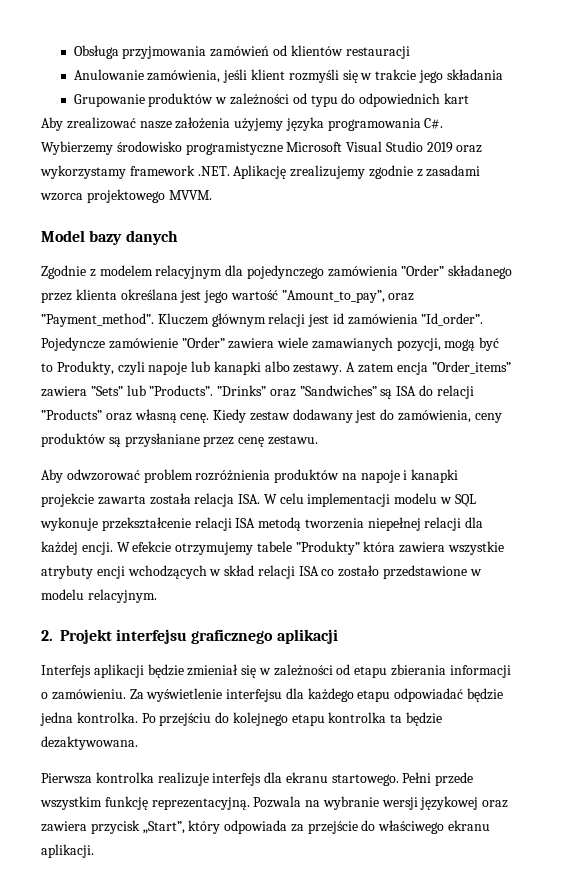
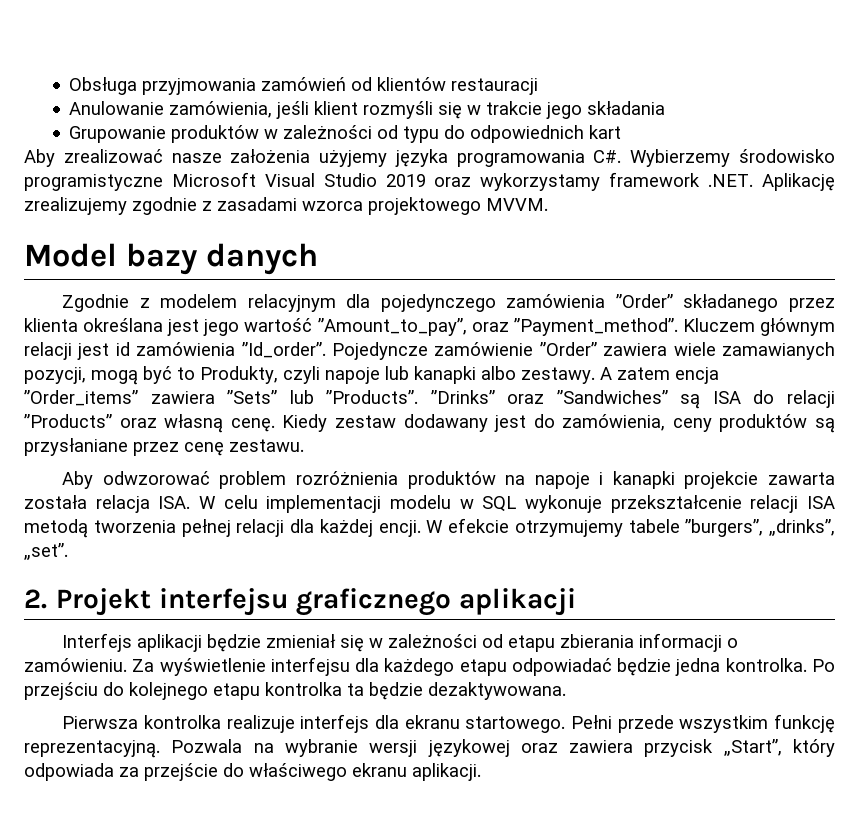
- Aby odwzorować problem rozróżnienia produktów na napoje i kanapki projekcie zawarta została relacja ISA. W celu implementacji modelu w SQL wykonuje przekształcenie relacji ISA metodą tworzenia niepełnej relacji dla każdej encji.
+ Aby odwzorować problem rozróżnienia produktów na napoje i kanapki projekcie zawarta została relacja ISA. W celu implementacji modelu w SQL wykonuje przekształcenie relacji ISA metodą tworzenia pełnej relacji dla każdej encji.
- W efekcie otrzymujemy tabele ”Produkty” która zawiera wszystkie atrybuty encji wchodzących w skład relacji ISA co zostało przedstawione w modelu relacyjnym.
+ W efekcie otrzymujemy tabele ”burgers”, „drinks”, „set”.

